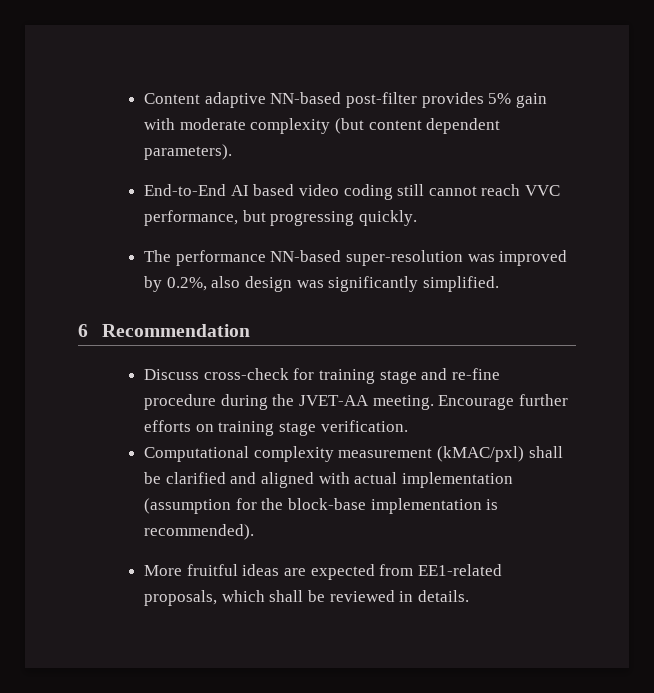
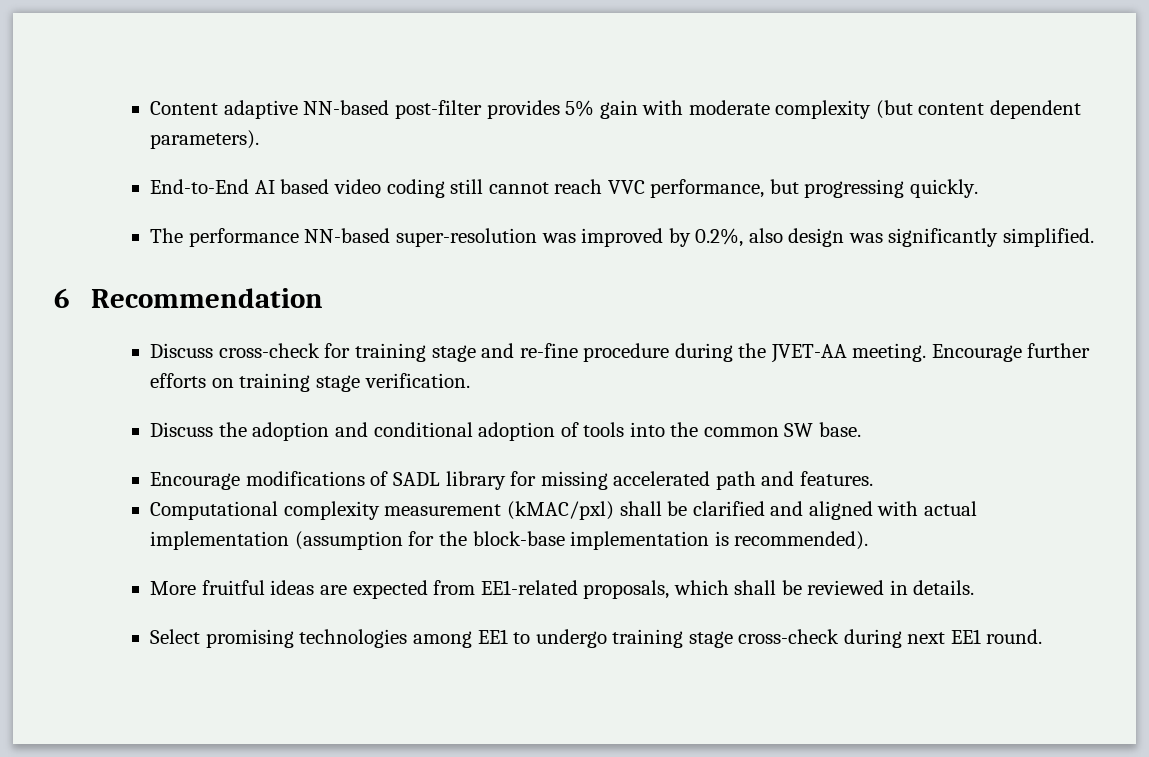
+ Discuss the adoption and conditional adoption of tools into the common SW base.
+ Encourage modifications of SADL library for missing accelerated path and features.
+ Select promising technologies among EE1 to undergo training stage cross-check during next EE1 round.

